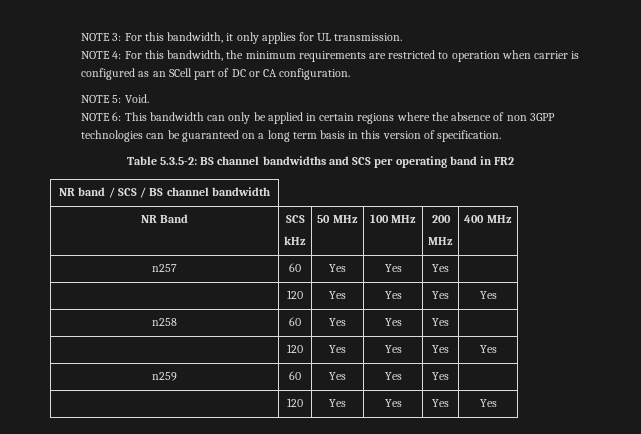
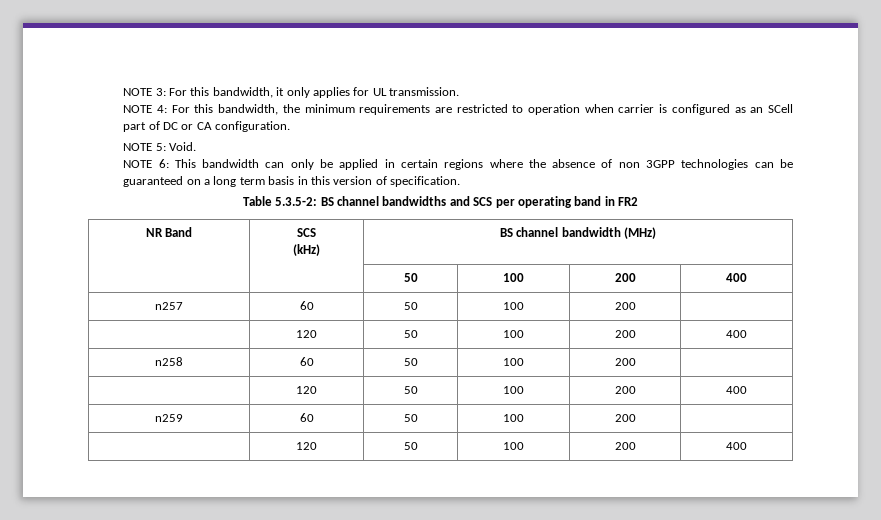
- NR band / SCS / BS channel bandwidth
  NR Band | SCS
- kHz | 50 MHz | 100 MHz | 200
- MHz | 400 MHz
+ (kHz) | BS channel bandwidth (MHz)
+ | | 50 | 100 | 200 | 400
- n257 | 60 | Yes | Yes | Yes |
- | 120 | Yes | Yes | Yes | Yes
- n258 | 60 | Yes | Yes | Yes |
- | 120 | Yes | Yes | Yes | Yes
- n259 | 60 | Yes | Yes | Yes |
- | 120 | Yes | Yes | Yes | Yes
+ n257 | 60 | 50 | 100 | 200 |
+ | 120 | 50 | 100 | 200 | 400
+ n258 | 60 | 50 | 100 | 200 |
+ | 120 | 50 | 100 | 200 | 400
+ n259 | 60 | 50 | 100 | 200 |
+ | 120 | 50 | 100 | 200 | 400

